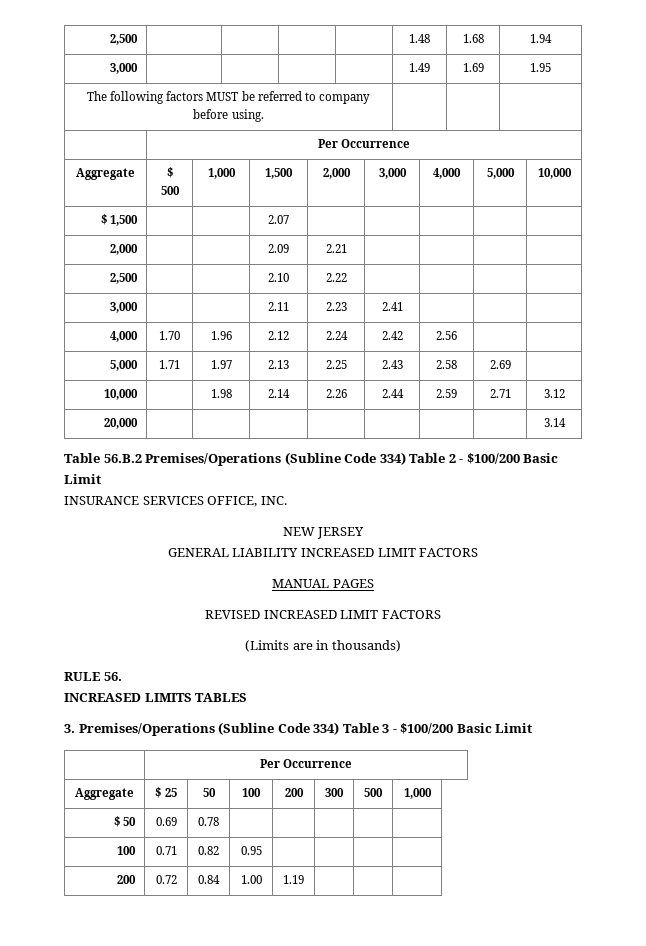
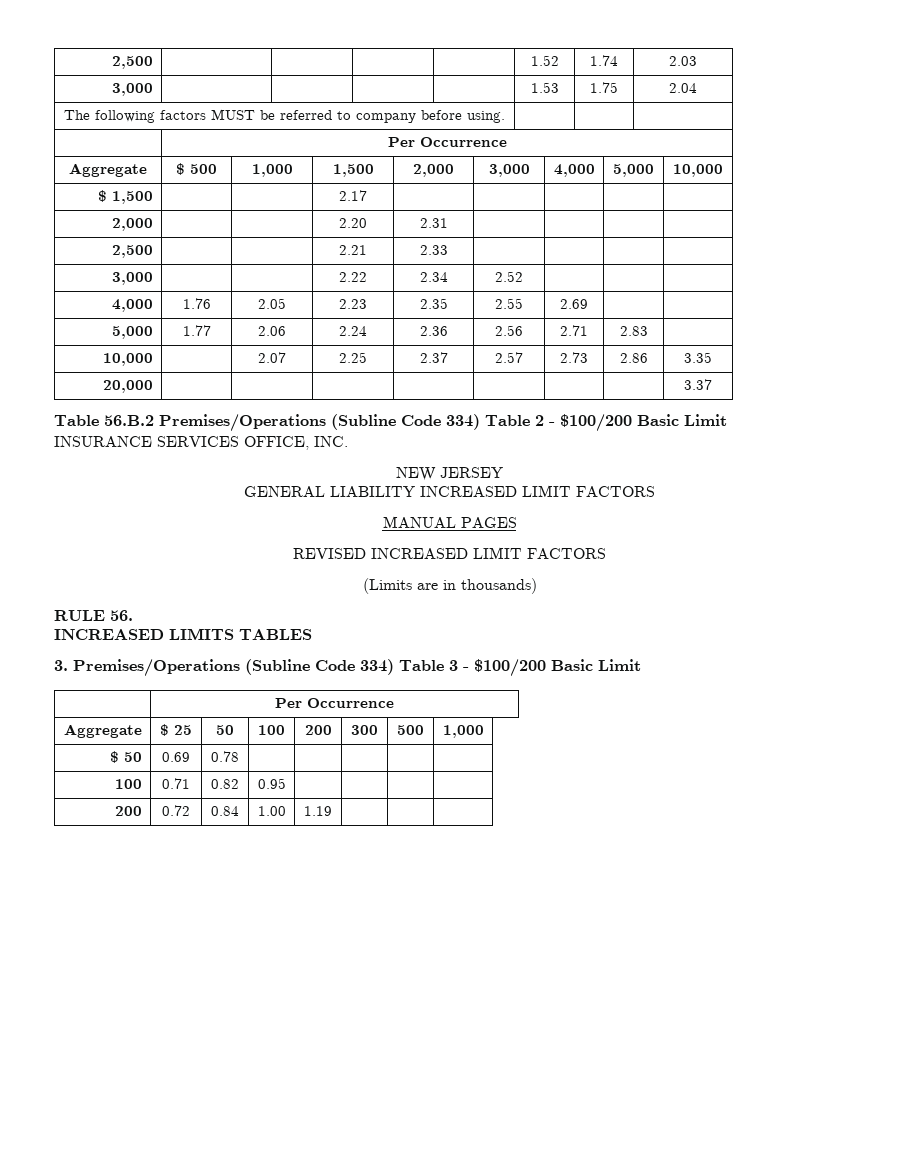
- 2,500 | | | | | 1.48 | 1.68 | 1.94
- 3,000 | | | | | 1.49 | 1.69 | 1.95
+ 2,500 | | | | | 1.52 | 1.74 | 2.03
+ 3,000 | | | | | 1.53 | 1.75 | 2.04
- $ 1,500 | | | 2.07 | | | | |
+ $ 1,500 | | | 2.17 | | | | |
- 2,000 | | | 2.09 | 2.21 | | | |
- 2,500 | | | 2.10 | 2.22 | | | |
- 3,000 | | | 2.11 | 2.23 | 2.41 | | |
- 4,000 | 1.70 | 1.96 | 2.12 | 2.24 | 2.42 | 2.56 | |
- 5,000 | 1.71 | 1.97 | 2.13 | 2.25 | 2.43 | 2.58 | 2.69 |
- 10,000 | | 1.98 | 2.14 | 2.26 | 2.44 | 2.59 | 2.71 | 3.12
+ 2,000 | | | 2.20 | 2.31 | | | |
+ 2,500 | | | 2.21 | 2.33 | | | |
+ 3,000 | | | 2.22 | 2.34 | 2.52 | | |
+ 4,000 | 1.76 | 2.05 | 2.23 | 2.35 | 2.55 | 2.69 | |
+ 5,000 | 1.77 | 2.06 | 2.24 | 2.36 | 2.56 | 2.71 | 2.83 |
+ 10,000 | | 2.07 | 2.25 | 2.37 | 2.57 | 2.73 | 2.86 | 3.35
- 20,000 | | | | | | | | 3.14
+ 20,000 | | | | | | | | 3.37

